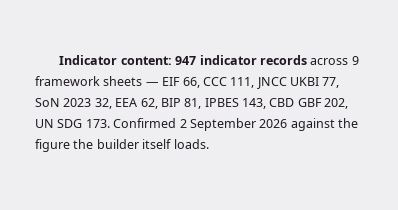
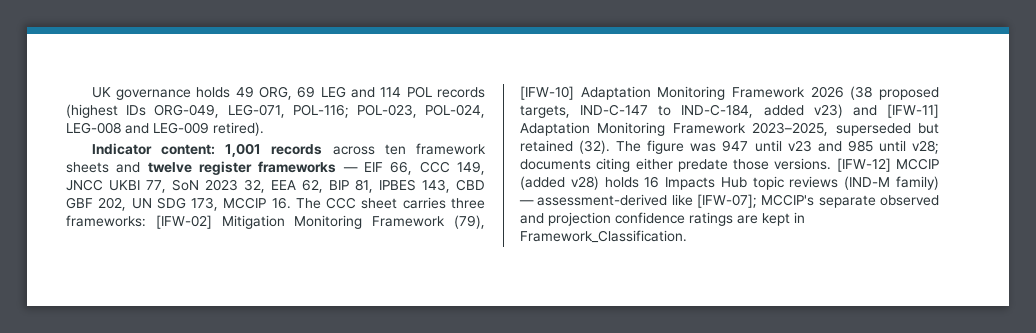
- Indicator content: 947 indicator records across 9 framework sheets — EIF 66, CCC 111, JNCC UKBI 77, SoN 2023 32, EEA 62, BIP 81, IPBES 143, CBD GBF 202, UN SDG 173. Confirmed 2 September 2026 against the figure the builder itself loads.
+ UK governance holds 49 ORG, 69 LEG and 114 POL records (highest IDs ORG-049, LEG-071, POL-116; POL-023, POL-024, LEG-008 and LEG-009 retired).
+ Indicator content: 1,001 records across ten framework sheets and twelve register frameworks — EIF 66, CCC 149, JNCC UKBI 77, SoN 2023 32, EEA 62, BIP 81, IPBES 143, CBD GBF 202, UN SDG 173, MCCIP 16. The CCC sheet carries three frameworks: [IFW-02] Mitigation Monitoring Framework (79), [IFW-10] Adaptation Monitoring Framework 2026 (38 proposed targets, IND-C-147 to IND-C-184, added v23) and [IFW-11] Adaptation Monitoring Framework 2023–2025, superseded but retained (32). The figure was 947 until v23 and 985 until v28; documents citing either predate those versions. [IFW-12] MCCIP (added v28) holds 16 Impacts Hub topic reviews (IND-M family) — assessment-derived like [IFW-07]; MCCIP's separate observed and projection confidence ratings are kept in Framework_Classification.

